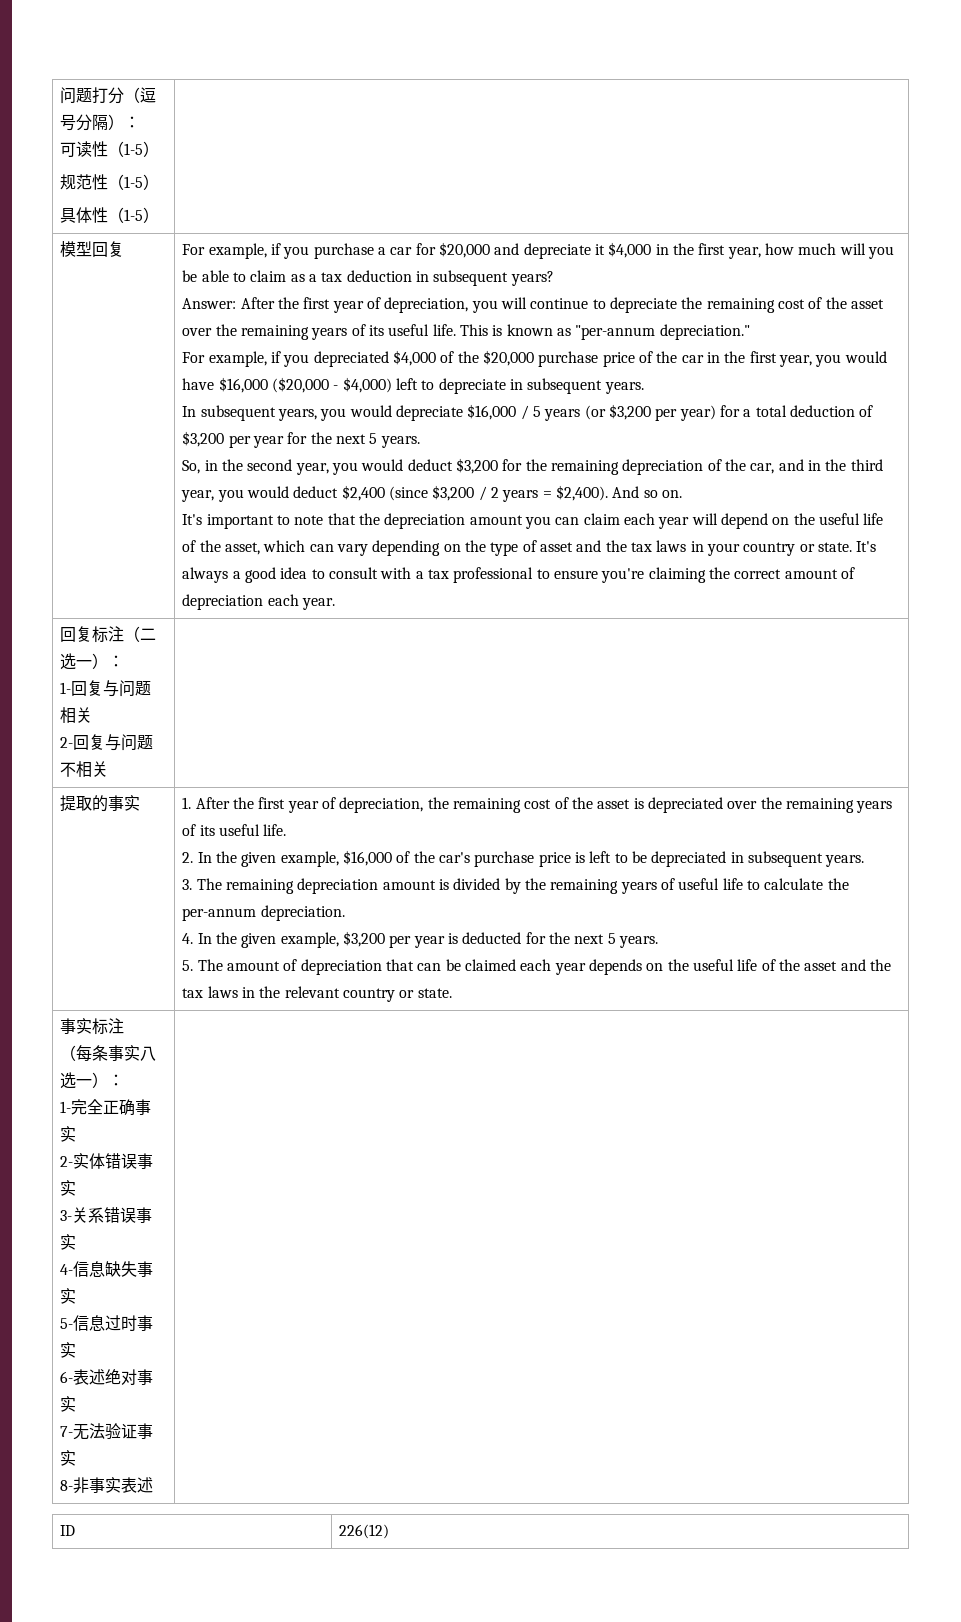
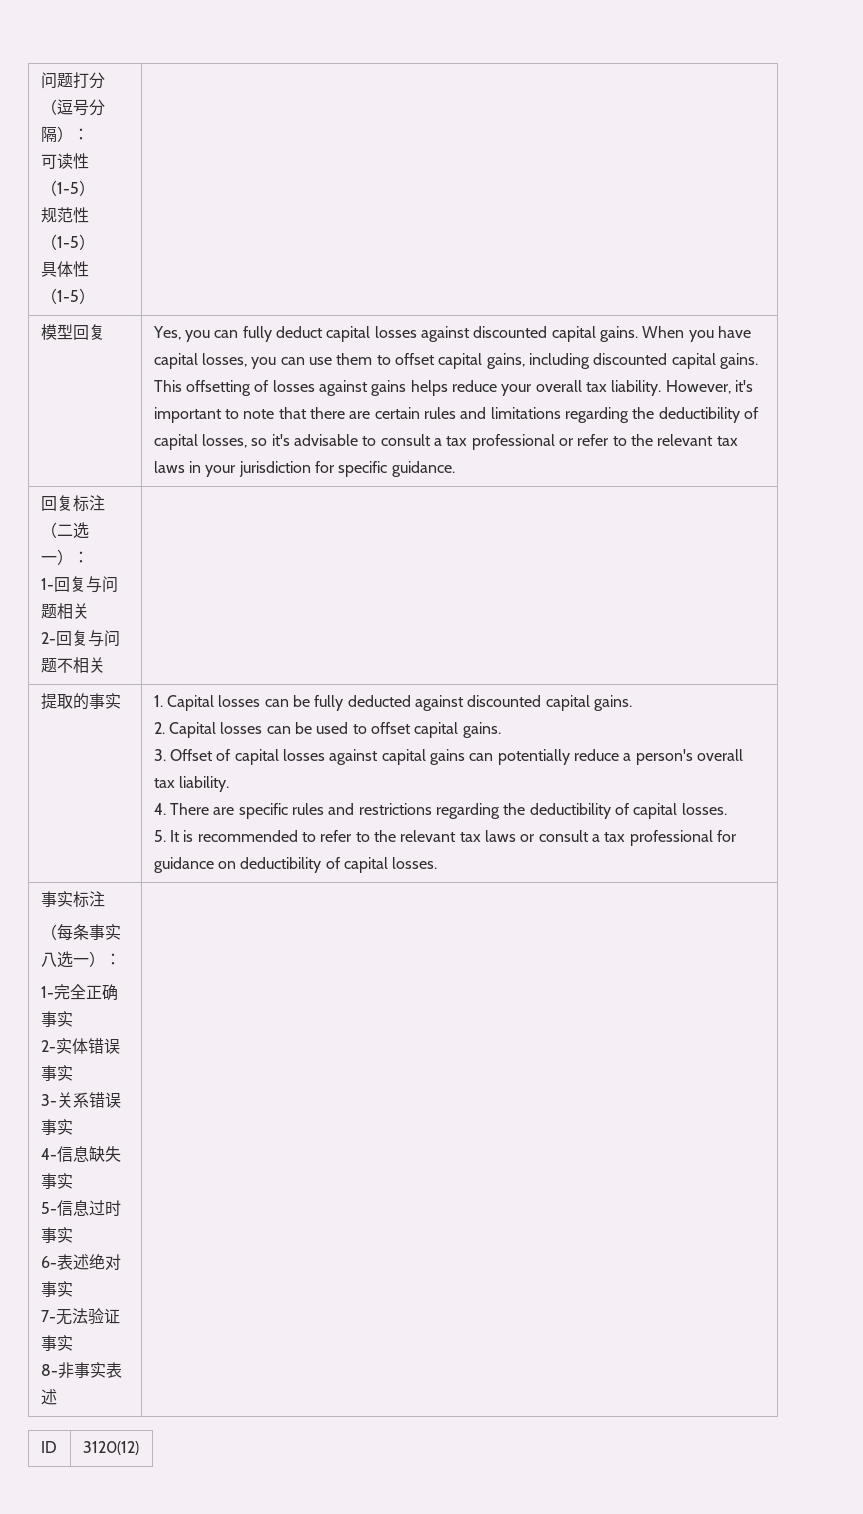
- For example, if you purchase a car for $20,000 and depreciate it $4,000 in the first year, how much will you be able to claim as a tax deduction in subsequent years?
- Answer: After the first year of depreciation, you will continue to depreciate the remaining cost of the asset over the remaining years of its useful life. This is known as "per-annum depreciation."
- For example, if you depreciated $4,000 of the $20,000 purchase price of the car in the first year, you would have $16,000 ($20,000 - $4,000) left to depreciate in subsequent years.
- In subsequent years, you would depreciate $16,000 / 5 years (or $3,200 per year) for a total deduction of $3,200 per year for the next 5 years.
- So, in the second year, you would deduct $3,200 for the remaining depreciation of the car, and in the third year, you would deduct $2,400 (since $3,200 / 2 years = $2,400). And so on.
- It's important to note that the depreciation amount you can claim each year will depend on the useful life of the asset, which can vary depending on the type of asset and the tax laws in your country or state. It's always a good idea to consult with a tax professional to ensure you're claiming the correct amount of depreciation each year.
+ Yes, you can fully deduct capital losses against discounted capital gains. When you have capital losses, you can use them to offset capital gains, including discounted capital gains. This offsetting of losses against gains helps reduce your overall tax liability. However, it's important to note that there are certain rules and limitations regarding the deductibility of capital losses, so it's advisable to consult a tax professional or refer to the relevant tax laws in your jurisdiction for specific guidance.
- 1. After the first year of depreciation, the remaining cost of the asset is depreciated over the remaining years of its useful life.
- 2. In the given example, $16,000 of the car's purchase price is left to be depreciated in subsequent years.
- 3. The remaining depreciation amount is divided by the remaining years of useful life to calculate the per-annum depreciation.
- 4. In the given example, $3,200 per year is deducted for the next 5 years.
- 5. The amount of depreciation that can be claimed each year depends on the useful life of the asset and the tax laws in the relevant country or state.
+ 1. Capital losses can be fully deducted against discounted capital gains.
+ 2. Capital losses can be used to offset capital gains.
+ 3. Offset of capital losses against capital gains can potentially reduce a person's overall tax liability.
+ 4. There are specific rules and restrictions regarding the deductibility of capital losses.
+ 5. It is recommended to refer to the relevant tax laws or consult a tax professional for guidance on deductibility of capital losses.
- ID | 226(12)
+ ID | 3120(12)

